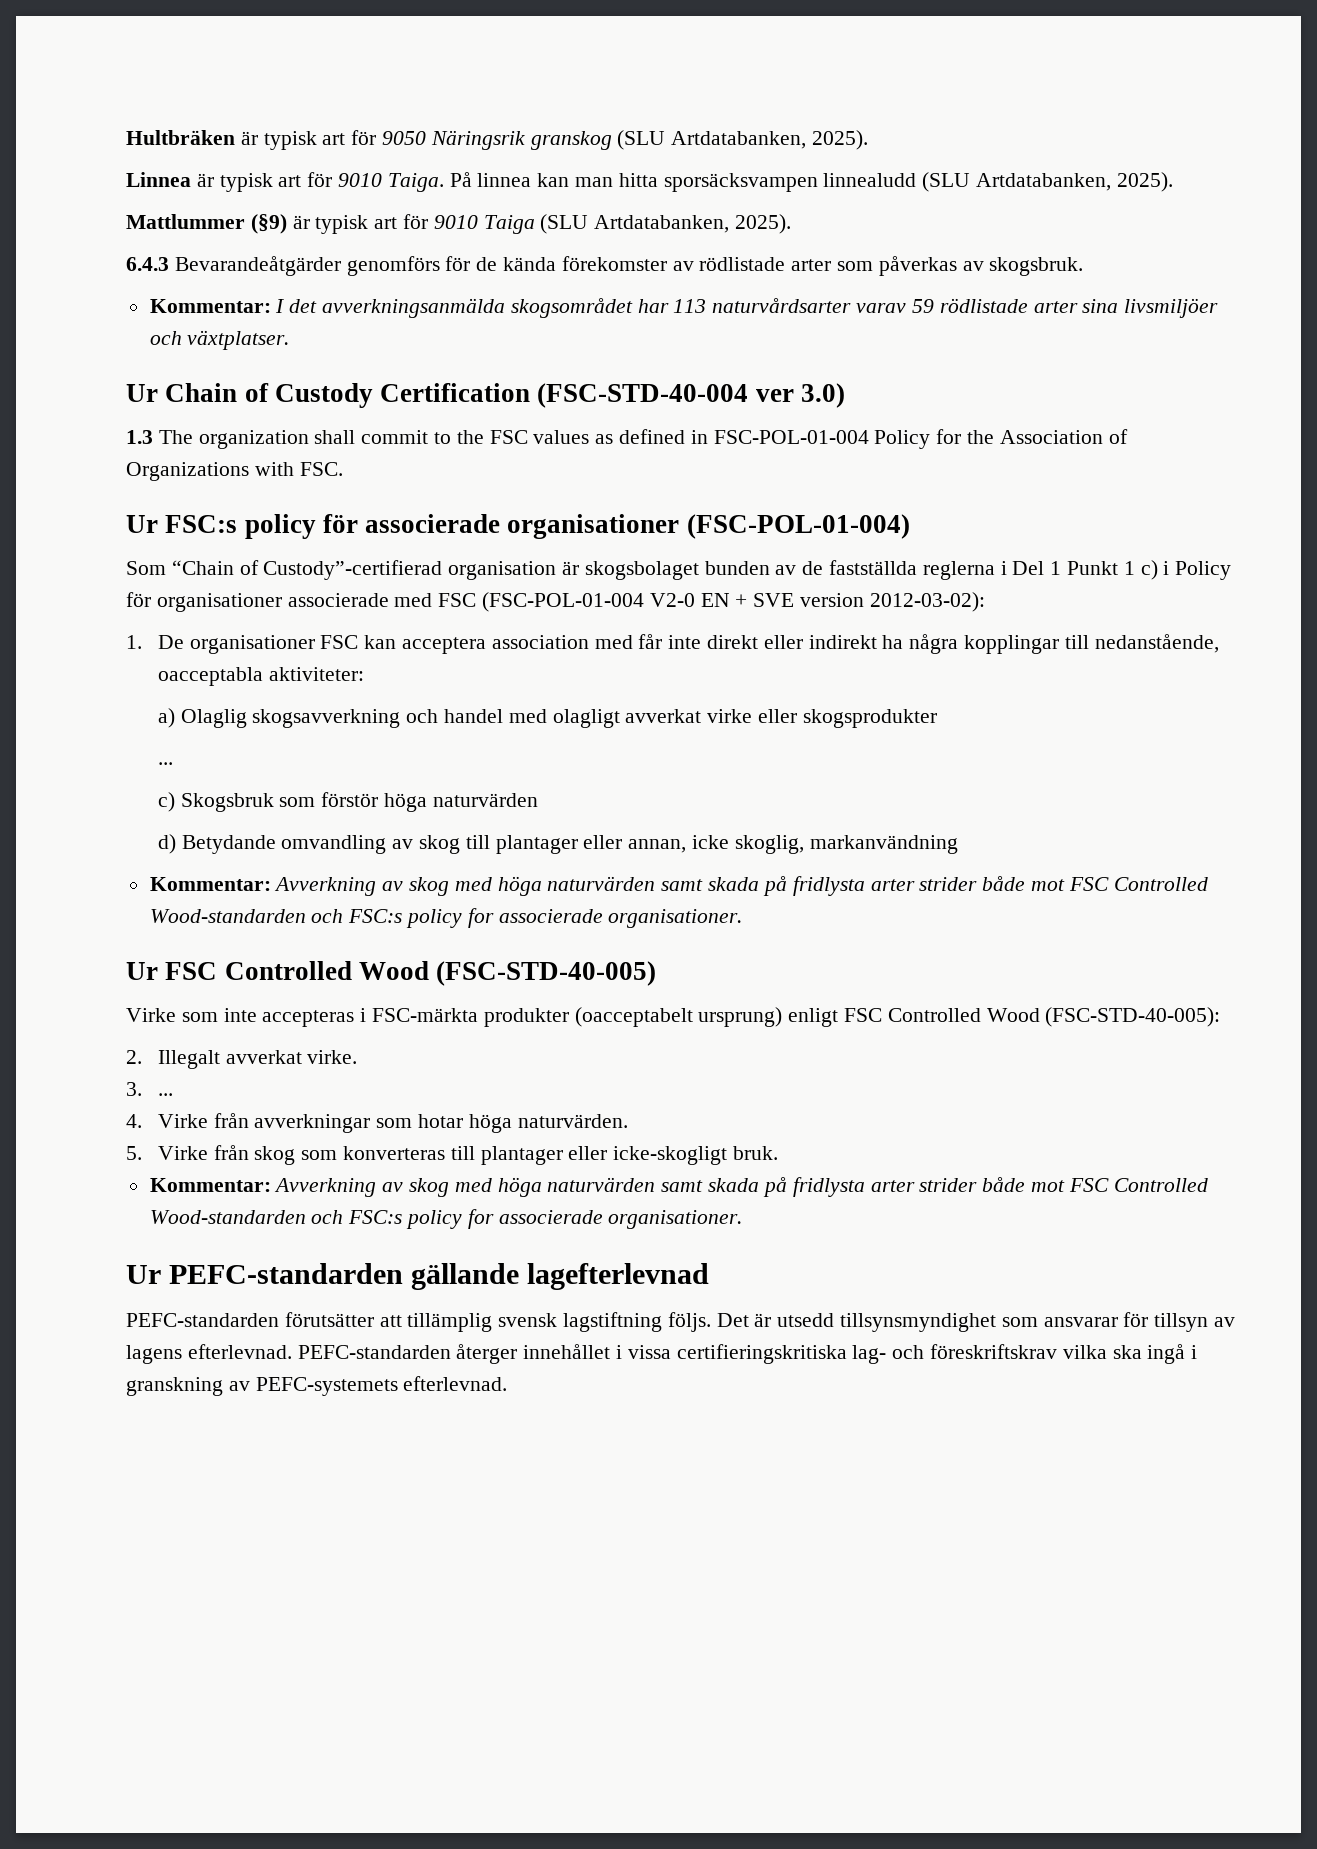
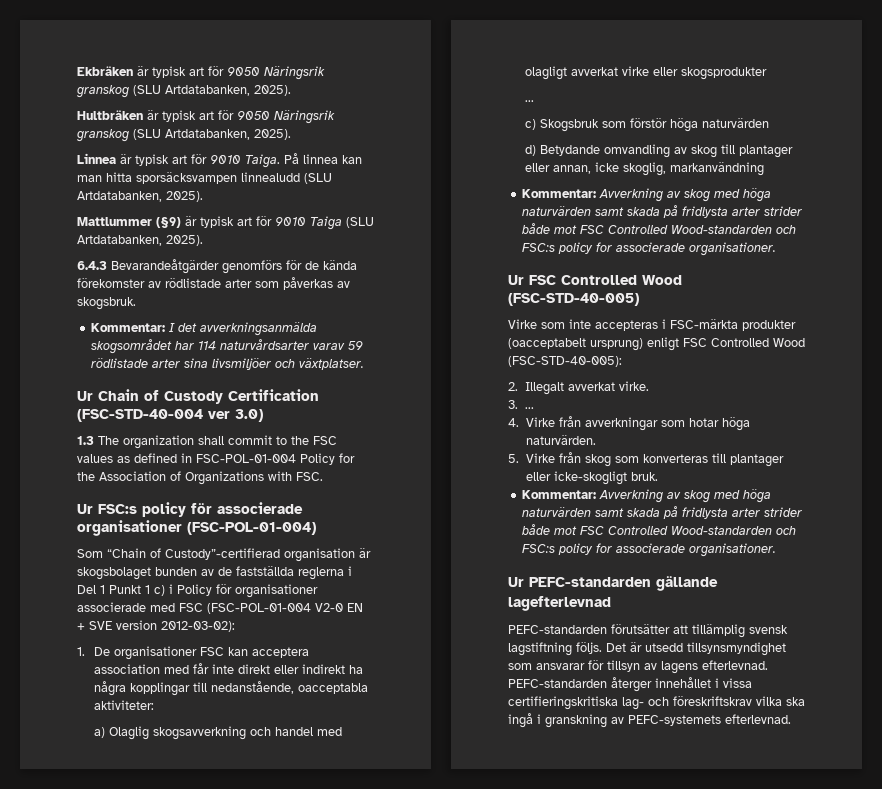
+ Ekbräken är typisk art för 9050 Näringsrik granskog (SLU Artdatabanken, 2025).
- Kommentar: I det avverkningsanmälda skogsområdet har 113 naturvårdsarter varav 59 rödlistade arter sina livsmiljöer och växtplatser.
+ Kommentar: I det avverkningsanmälda skogsområdet har 114 naturvårdsarter varav 59 rödlistade arter sina livsmiljöer och växtplatser.

